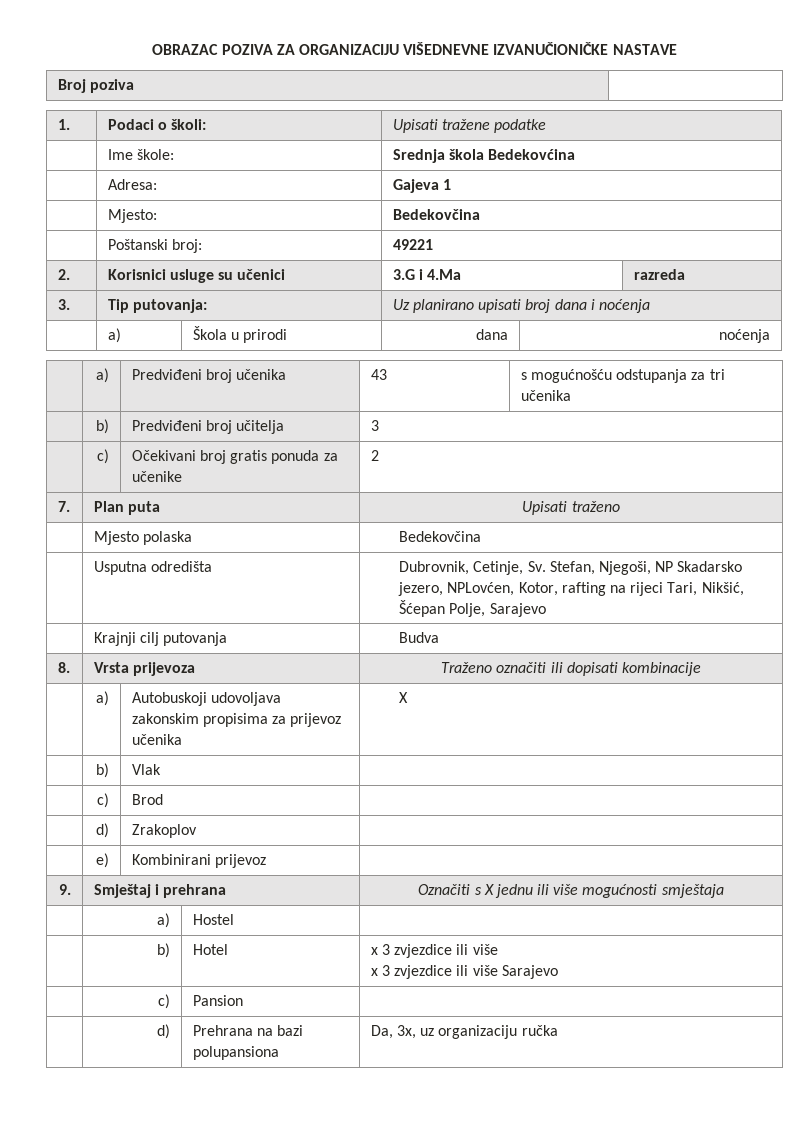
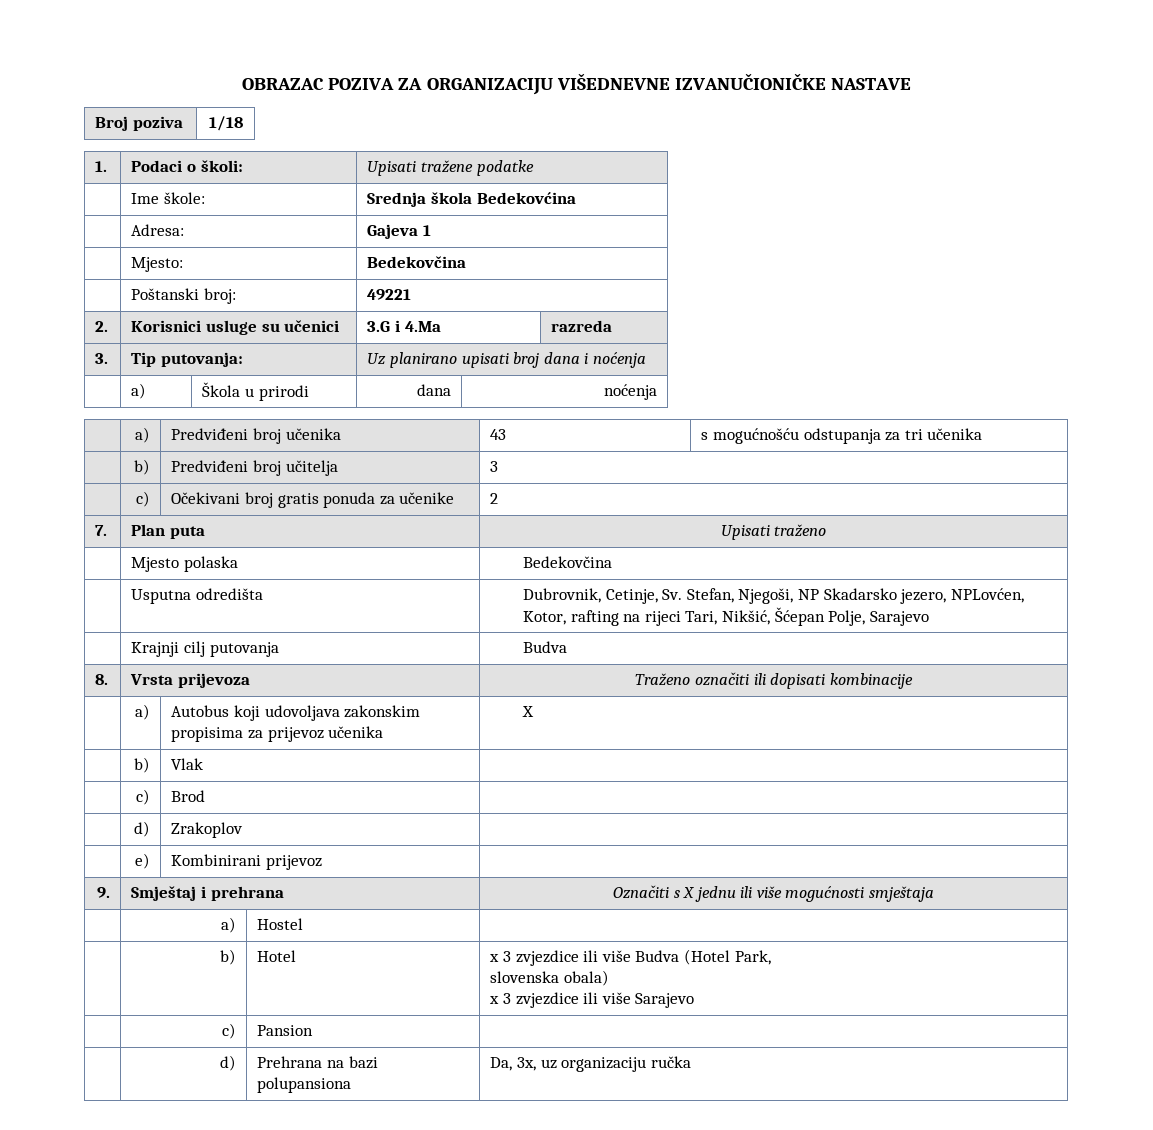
- Broj poziva |
+ Broj poziva | 1/18
- | a) | Autobuskoji udovoljava zakonskim propisima za prijevoz učenika | X
+ | a) | Autobus koji udovoljava zakonskim propisima za prijevoz učenika | X
- | b) | Hotel | x 3 zvjezdice ili više
+ | b) | Hotel | x 3 zvjezdice ili više Budva (Hotel Park,
+ slovenska obala)

